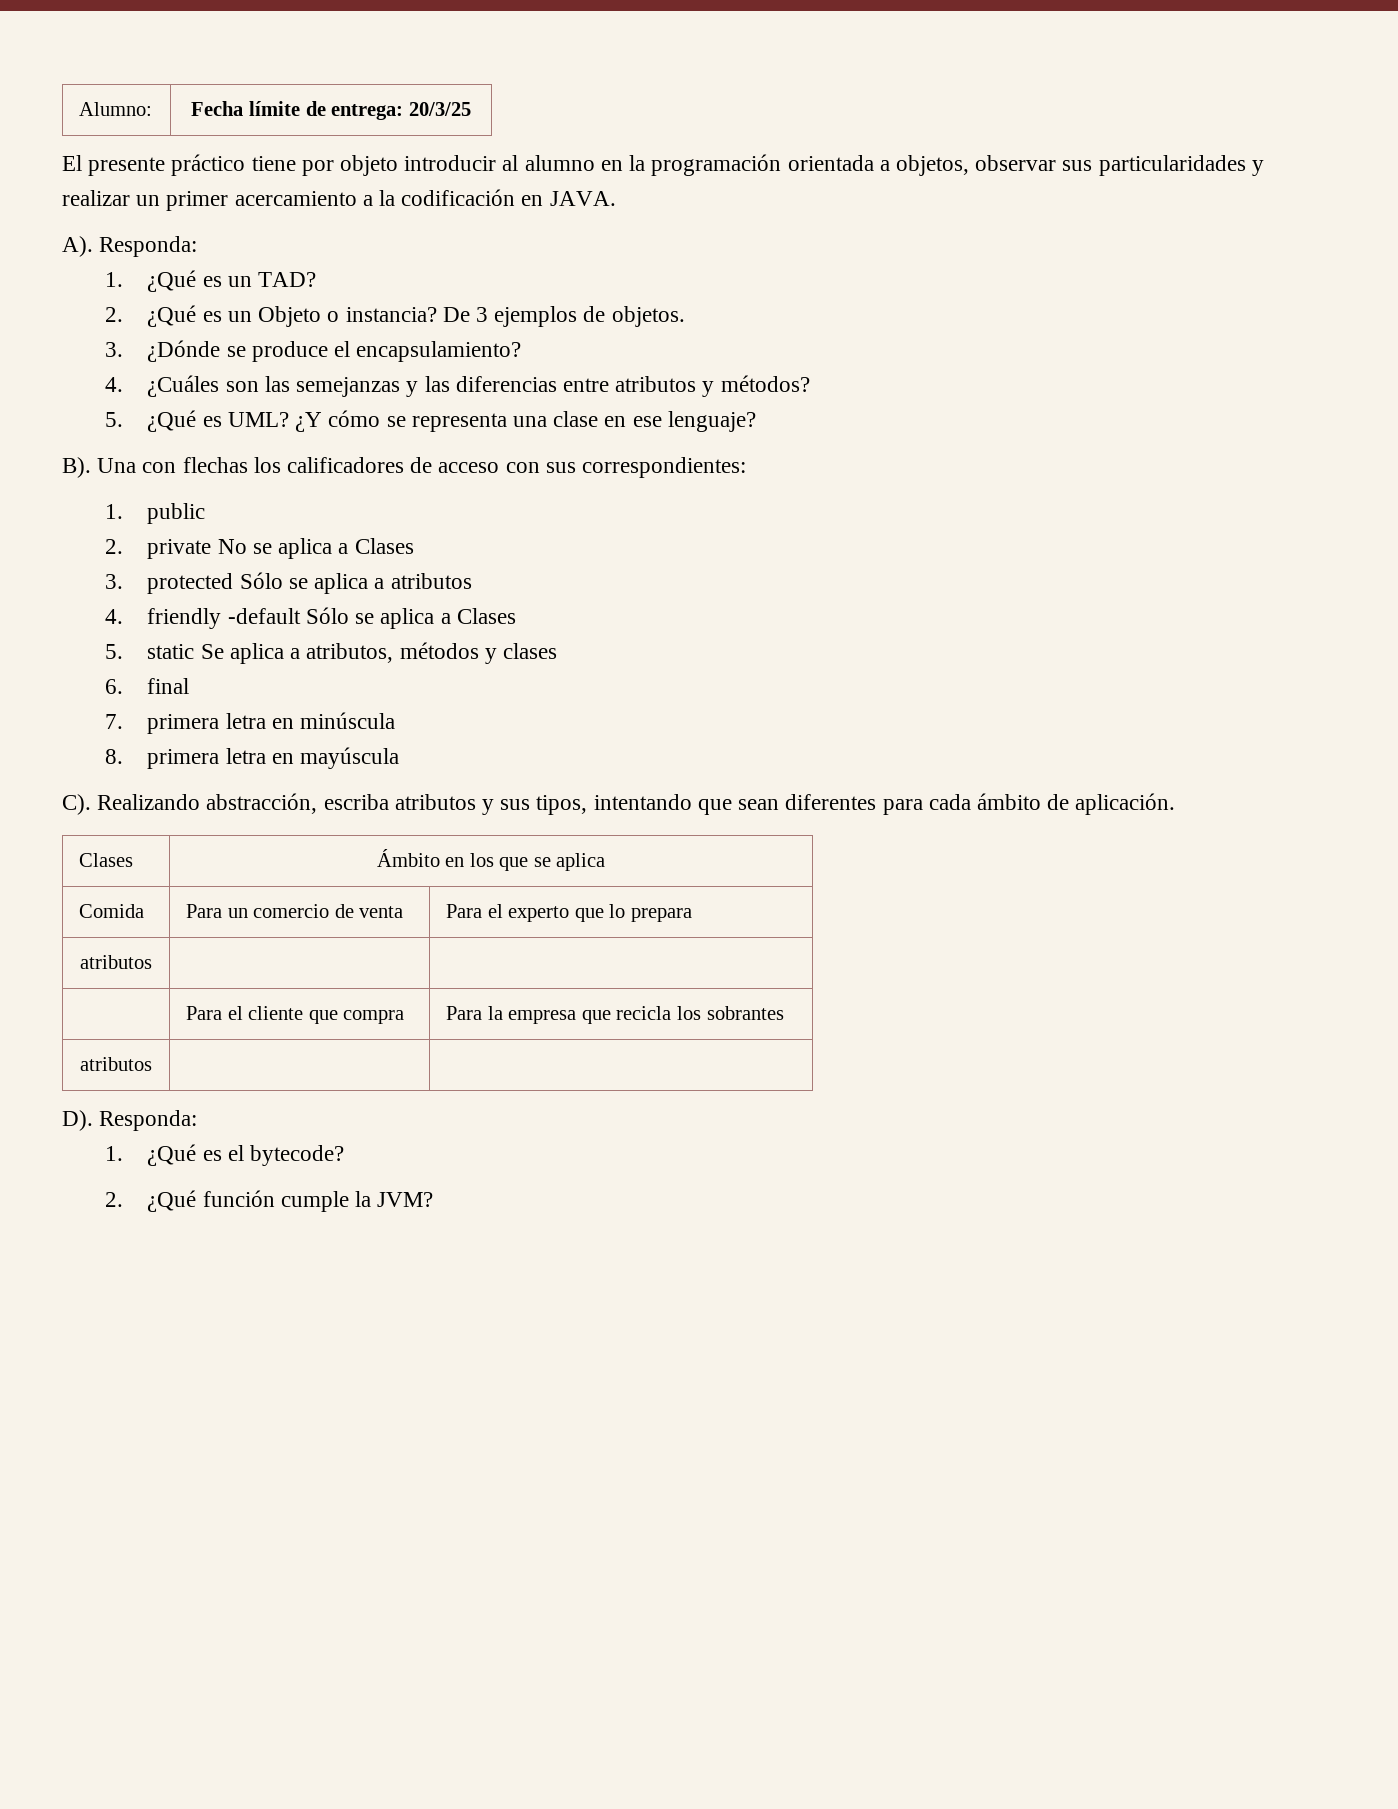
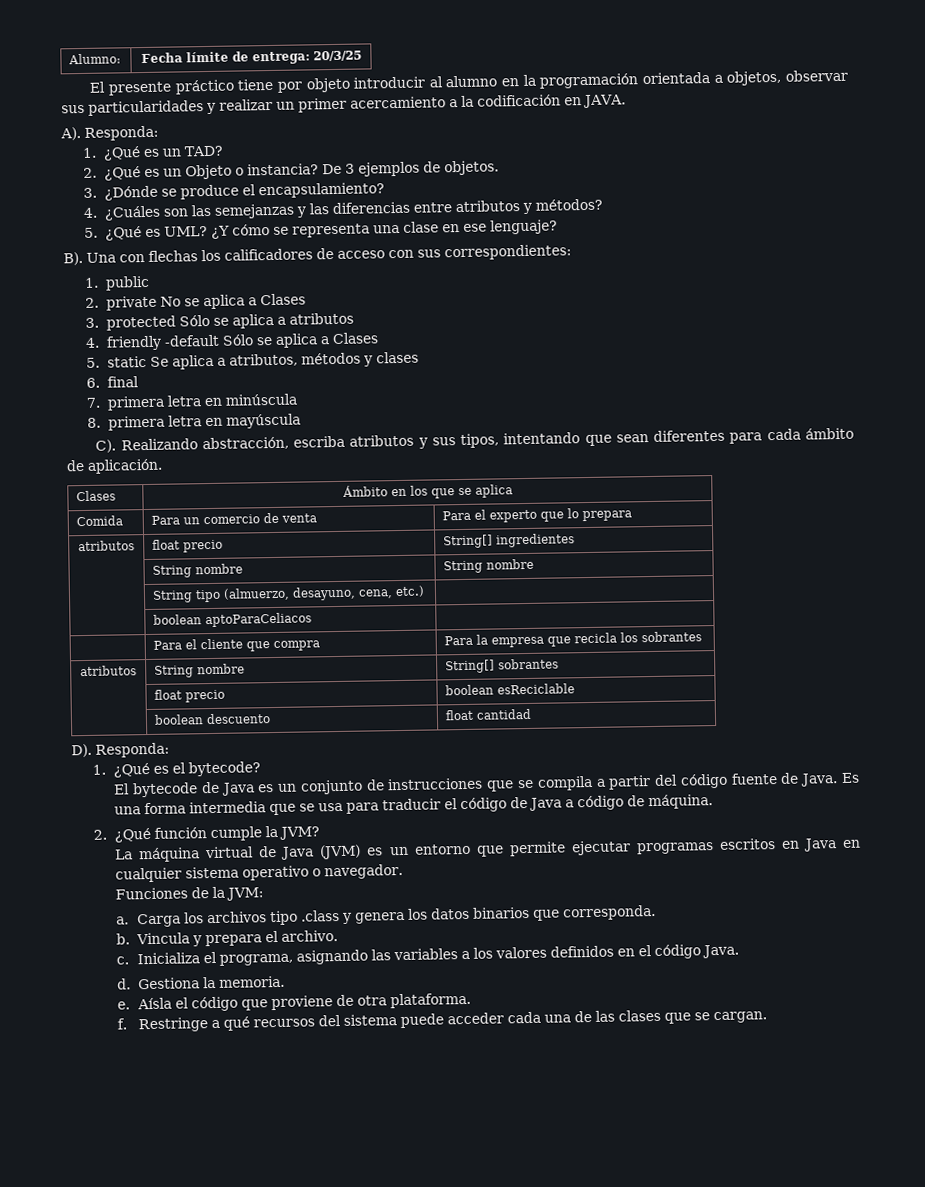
  Comida | Para un comercio de venta | Para el experto que lo prepara
- atributos | |
+ atributos | float precio | String[] ingredientes
+ | String nombre | String nombre
+ | String tipo (almuerzo, desayuno, cena, etc.) |
+ | boolean aptoParaCeliacos |
  | Para el cliente que compra | Para la empresa que recicla los sobrantes
- atributos | |
+ atributos | String nombre | String[] sobrantes
+ | float precio | boolean esReciclable
+ | boolean descuento | float cantidad
+ El bytecode de Java es un conjunto de instrucciones que se compila a partir del código fuente de Java. Es una forma intermedia que se usa para traducir el código de Java a código de máquina.
+ La máquina virtual de Java (JVM) es un entorno que permite ejecutar programas escritos en Java en cualquier sistema operativo o navegador.
+ Funciones de la JVM:
+ a. Carga los archivos tipo .class y genera los datos binarios que corresponda.
+ b. Vincula y prepara el archivo.
+ c. Inicializa el programa, asignando las variables a los valores definidos en el código Java.
+ d. Gestiona la memoria.
+ e. Aísla el código que proviene de otra plataforma.
+ f. Restringe a qué recursos del sistema puede acceder cada una de las clases que se cargan.

